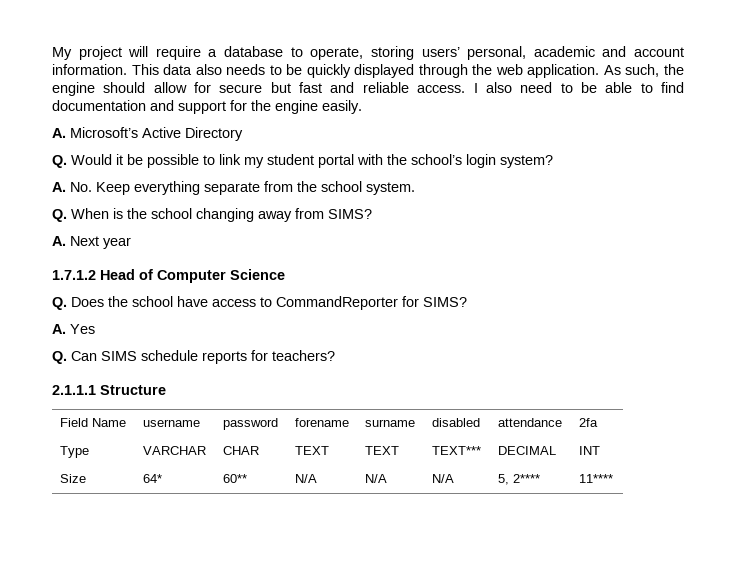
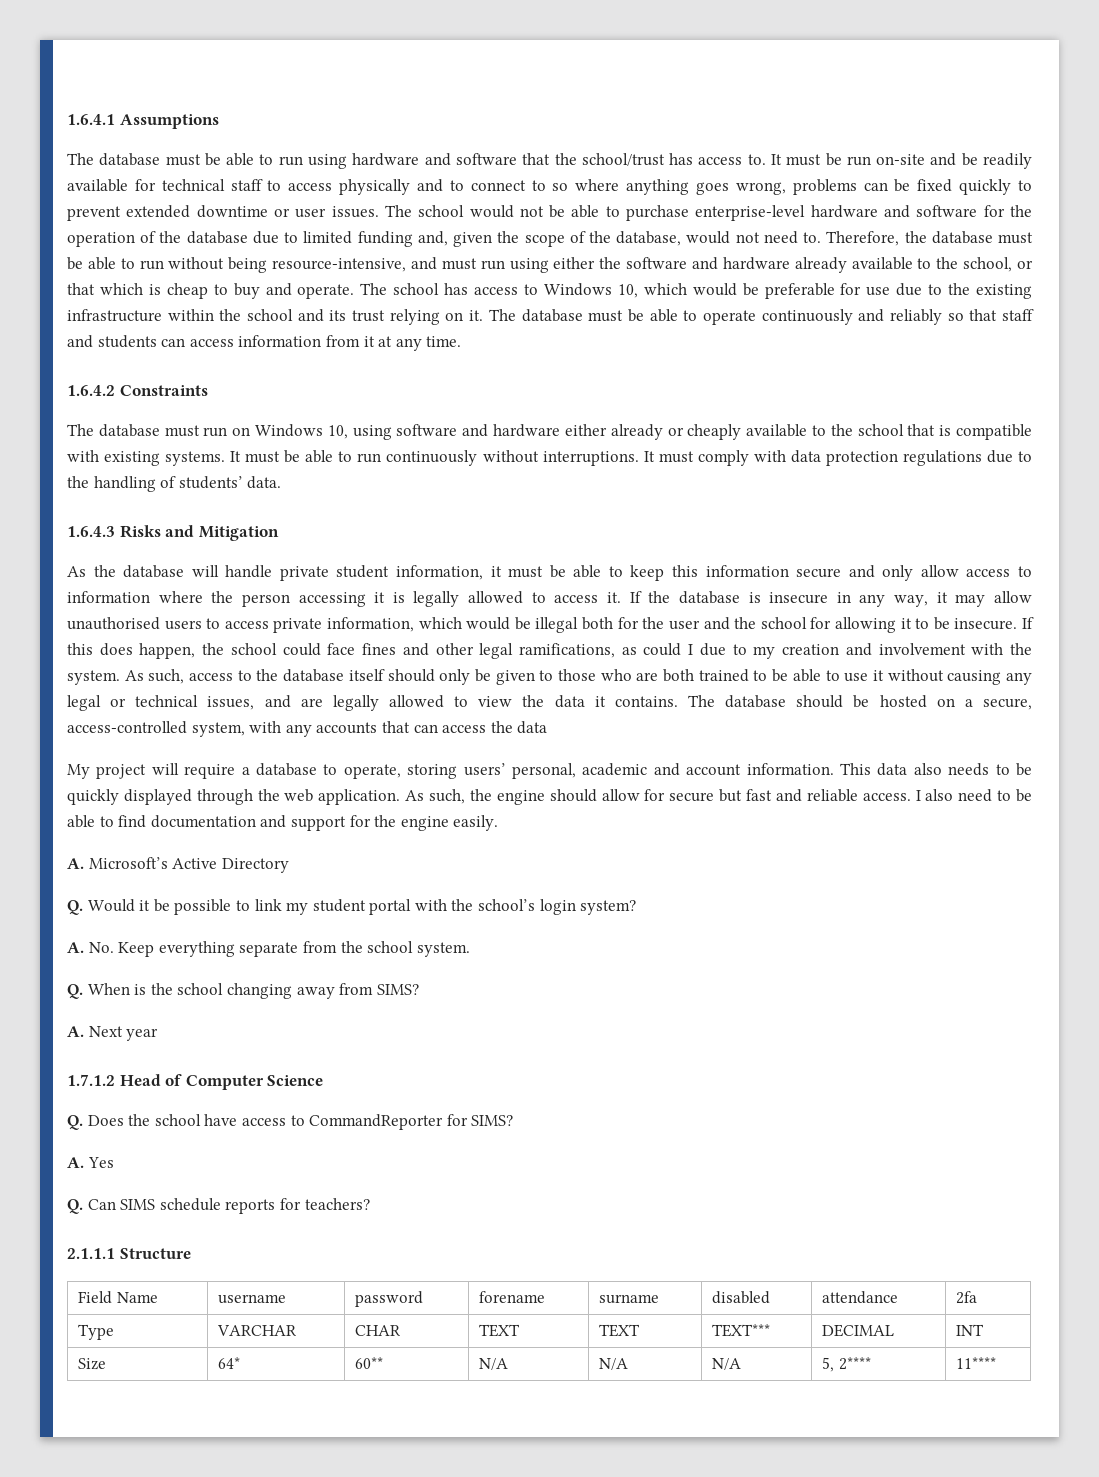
+ 1.6.4.1 Assumptions
+ The database must be able to run using hardware and software that the school/trust has access to. It must be run on-site and be readily available for technical staff to access physically and to connect to so where anything goes wrong, problems can be fixed quickly to prevent extended downtime or user issues. The school would not be able to purchase enterprise-level hardware and software for the operation of the database due to limited funding and, given the scope of the database, would not need to. Therefore, the database must be able to run without being resource-intensive, and must run using either the software and hardware already available to the school, or that which is cheap to buy and operate. The school has access to Windows 10, which would be preferable for use due to the existing infrastructure within the school and its trust relying on it. The database must be able to operate continuously and reliably so that staff and students can access information from it at any time.
+ 1.6.4.2 Constraints
+ The database must run on Windows 10, using software and hardware either already or cheaply available to the school that is compatible with existing systems. It must be able to run continuously without interruptions. It must comply with data protection regulations due to the handling of students’ data.
+ 1.6.4.3 Risks and Mitigation
+ As the database will handle private student information, it must be able to keep this information secure and only allow access to information where the person accessing it is legally allowed to access it. If the database is insecure in any way, it may allow unauthorised users to access private information, which would be illegal both for the user and the school for allowing it to be insecure. If this does happen, the school could face fines and other legal ramifications, as could I due to my creation and involvement with the system. As such, access to the database itself should only be given to those who are both trained to be able to use it without causing any legal or technical issues, and are legally allowed to view the data it contains. The database should be hosted on a secure, access-controlled system, with any accounts that can access the data

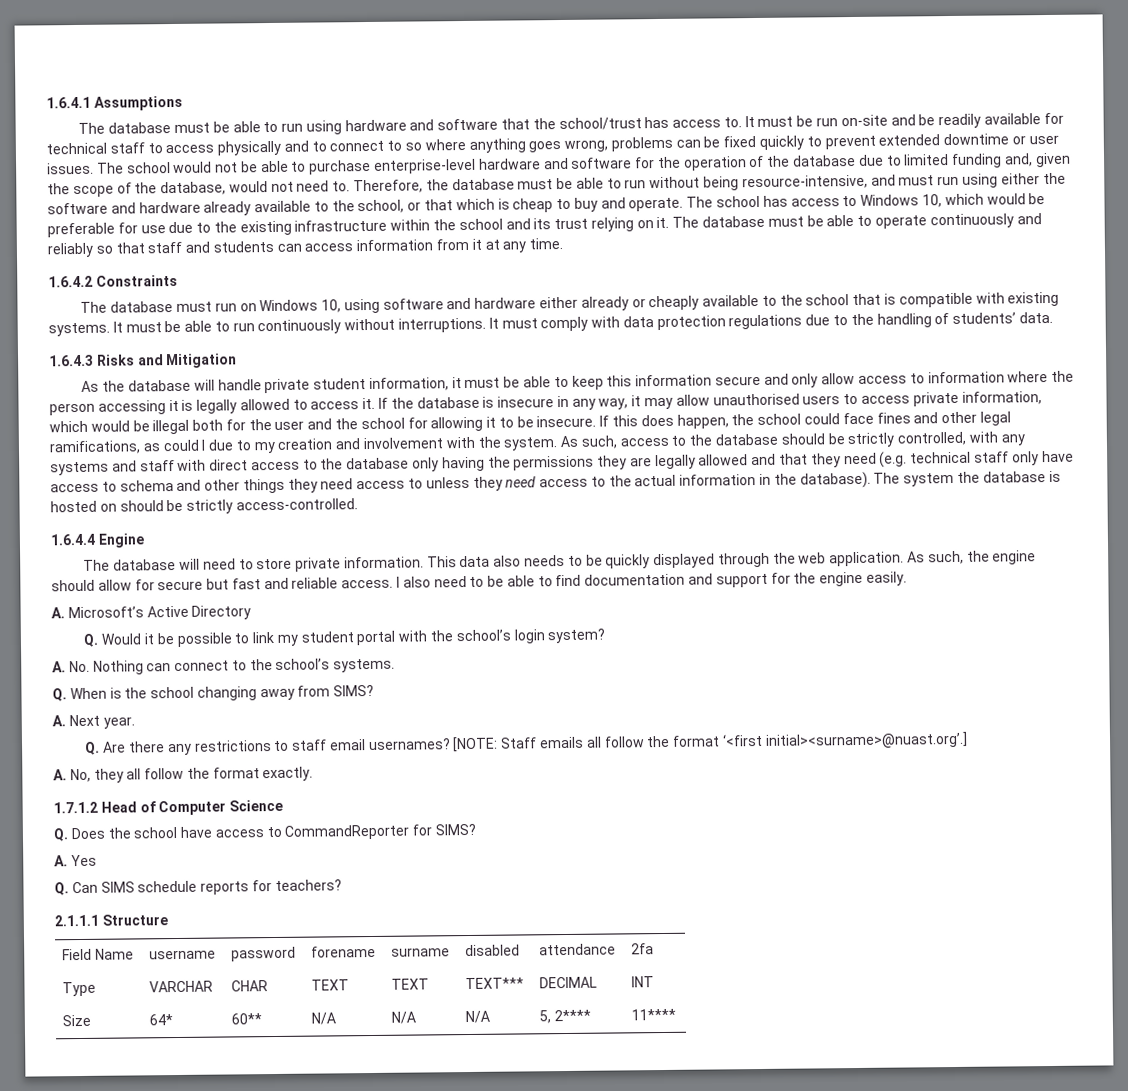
- As such, access to the database itself should only be given to those who are both trained to be able to use it without causing any legal or technical issues, and are legally allowed to view the data it contains. The database should be hosted on a secure, access-controlled system, with any accounts that can access the data
- My project will require a database to operate, storing users’ personal, academic and account information.
+ As such, access to the database should be strictly controlled, with any systems and staff with direct access to the database only having the permissions they are legally allowed and that they need (e.g. technical staff only have access to schema and other things they need access to unless they need access to the actual information in the database). The system the database is hosted on should be strictly access-controlled.
+ 1.6.4.4 Engine
+ The database will need to store private information.
- A. No. Keep everything separate from the school system.
+ A. No. Nothing can connect to the school’s systems.
- A. Next year
+ A. Next year.
+ Q. Are there any restrictions to staff email usernames? [NOTE: Staff emails all follow the format ‘<first initial><surname>@nuast.org’.]
+ A. No, they all follow the format exactly.

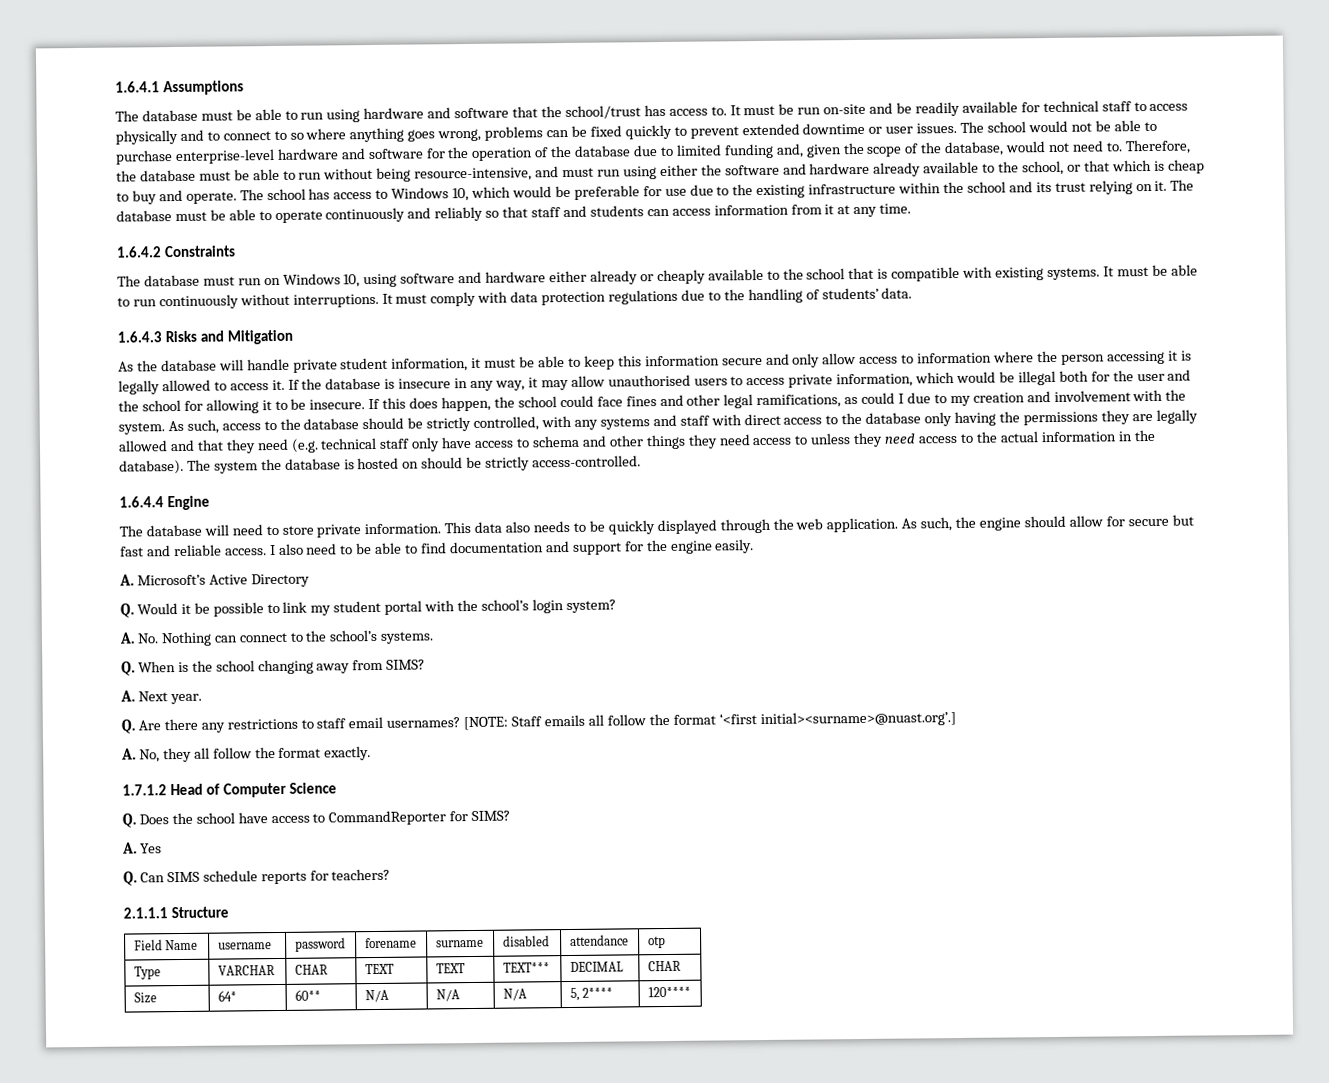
- Field Name | username | password | forename | surname | disabled | attendance | 2fa
+ Field Name | username | password | forename | surname | disabled | attendance | otp
- Type | VARCHAR | CHAR | TEXT | TEXT | TEXT*** | DECIMAL | INT
+ Type | VARCHAR | CHAR | TEXT | TEXT | TEXT*** | DECIMAL | CHAR
- Size | 64* | 60** | N/A | N/A | N/A | 5, 2**** | 11****
+ Size | 64* | 60** | N/A | N/A | N/A | 5, 2**** | 120****

